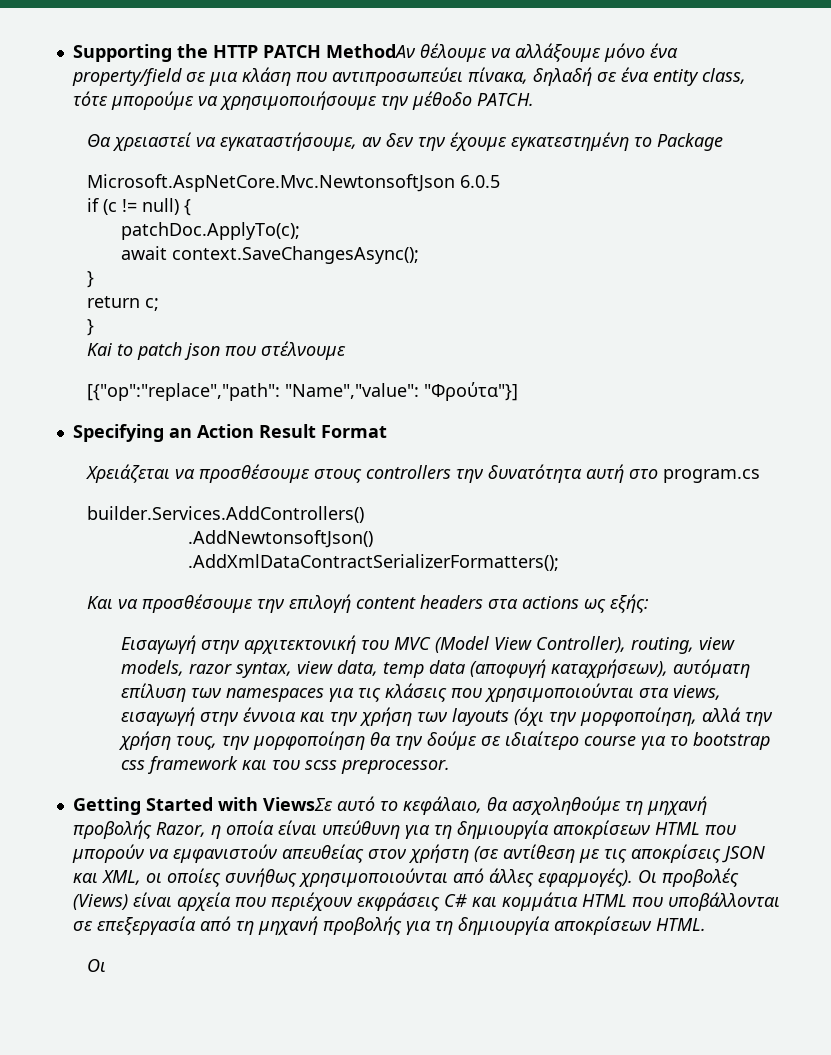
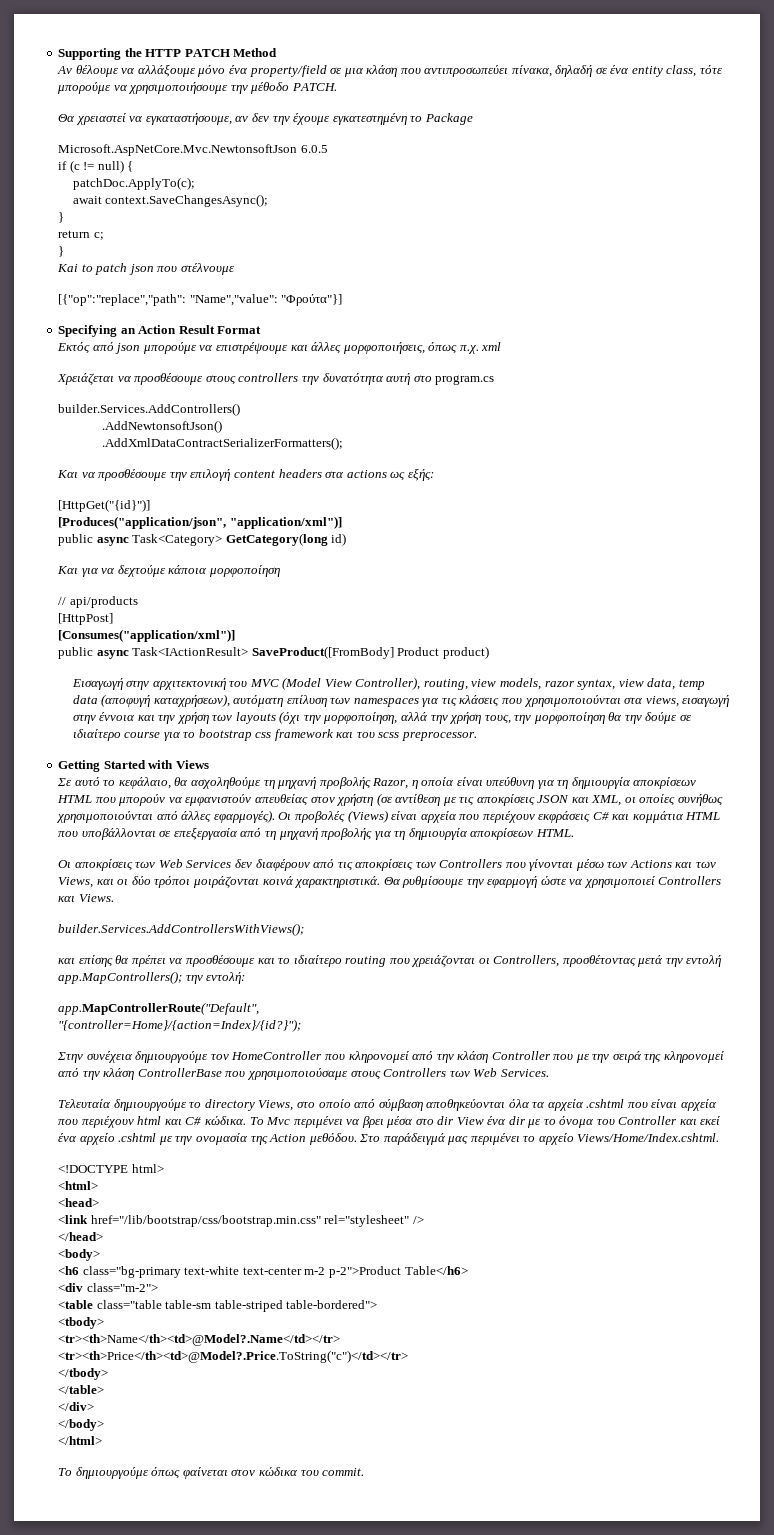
- Supporting the HTTP PATCH MethodΑν θέλουμε να αλλάξουμε μόνο ένα property/field σε μια κλάση που αντιπροσωπεύει πίνακα, δηλαδή σε ένα entity class, τότε μπορούμε να χρησιμοποιήσουμε την μέθοδο PATCH.
+ Supporting the HTTP PATCH Method
+ Αν θέλουμε να αλλάξουμε μόνο ένα property/field σε μια κλάση που αντιπροσωπεύει πίνακα, δηλαδή σε ένα entity class, τότε μπορούμε να χρησιμοποιήσουμε την μέθοδο PATCH.
+ Εκτός από json μπορούμε να επιστρέψουμε και άλλες μορφοποιήσεις, όπως π.χ. xml
+ [HttpGet("{id}")]
+ [Produces("application/json", "application/xml")]
+ public async Task<Category> GetCategory(long id)
+ Και για να δεχτούμε κάποια μορφοποίηση
+ // api/products
+ [HttpPost]
+ [Consumes("application/xml")]
+ public async Task<IActionResult> SaveProduct([FromBody] Product product)
- Getting Started with ViewsΣε αυτό το κεφάλαιο, θα ασχοληθούμε τη μηχανή προβολής Razor, η οποία είναι υπεύθυνη για τη δημιουργία αποκρίσεων HTML που μπορούν να εμφανιστούν απευθείας στον χρήστη (σε αντίθεση με τις αποκρίσεις JSON και XML, οι οποίες συνήθως χρησιμοποιούνται από άλλες εφαρμογές).
+ Getting Started with Views
+ Σε αυτό το κεφάλαιο, θα ασχοληθούμε τη μηχανή προβολής Razor, η οποία είναι υπεύθυνη για τη δημιουργία αποκρίσεων HTML που μπορούν να εμφανιστούν απευθείας στον χρήστη (σε αντίθεση με τις αποκρίσεις JSON και XML, οι οποίες συνήθως χρησιμοποιούνται από άλλες εφαρμογές).
  Οι προβολές (Views) είναι αρχεία που περιέχουν εκφράσεις C# και κομμάτια HTML που υποβάλλονται σε επεξεργασία από τη μηχανή προβολής για τη δημιουργία αποκρίσεων HTML.
- Οι
+ Οι αποκρίσεις των Web Services δεν διαφέρουν από τις αποκρίσεις των Controllers που γίνονται μέσω των Actions και των Views, και οι δύο τρόποι μοιράζονται κοινά χαρακτηριστικά. Θα ρυθμίσουμε την εφαρμογή ώστε να χρησιμοποιεί Controllers και Views.
+ builder.Services.AddControllersWithViews();
+ και επίσης θα πρέπει να προσθέσουμε και το ιδιαίτερο routing που χρειάζονται οι Controllers, προσθέτοντας μετά την εντολή app.MapControllers(); την εντολή:
+ app.MapControllerRoute("Default",
+ "{controller=Home}/{action=Index}/{id?}");
+ Στην συνέχεια δημιουργούμε τον HomeController που κληρονομεί από την κλάση Controller που με την σειρά της κληρονομεί από την κλάση ControllerBase που χρησιμοποιούσαμε στους Controllers των Web Services.
+ Τελευταία δημιουργούμε το directory Views, στο οποίο από σύμβαση αποθηκεύονται όλα τα αρχεία .cshtml που είναι αρχεία που περιέχουν html και C# κώδικα. Το Mvc περιμένει να βρει μέσα στο dir View ένα dir με το όνομα του Controller και εκεί ένα αρχείο .cshtml με την ονομασία της Action μεθόδου. Στο παράδειγμά μας περιμένει το αρχείο Views/Home/Index.cshtml.
+ <!DOCTYPE html>
+ <html>
+ <head>
+ <link href="/lib/bootstrap/css/bootstrap.min.css" rel="stylesheet" />
+ </head>
+ <body>
+ <h6 class="bg-primary text-white text-center m-2 p-2">Product Table</h6>
+ <div class="m-2">
+ <table class="table table-sm table-striped table-bordered">
+ <tbody>
+ <tr><th>Name</th><td>@Model?.Name</td></tr>
+ <tr><th>Price</th><td>@Model?.Price.ToString("c")</td></tr>
+ </tbody>
+ </table>
+ </div>
+ </body>
+ </html>
+ Το δημιουργούμε όπως φαίνεται στον κώδικα του commit.

